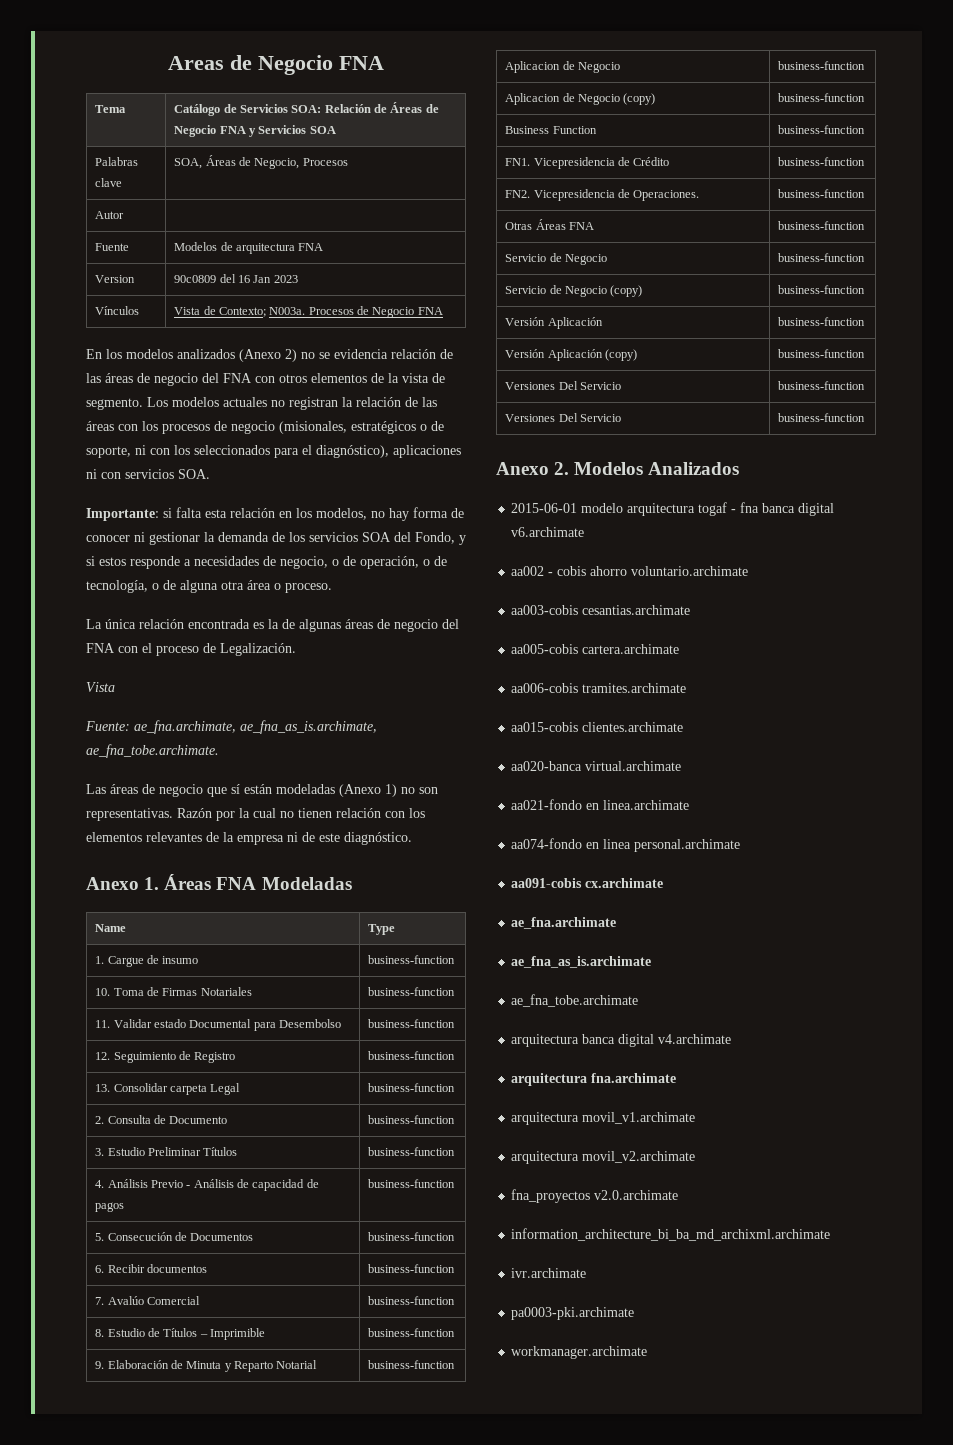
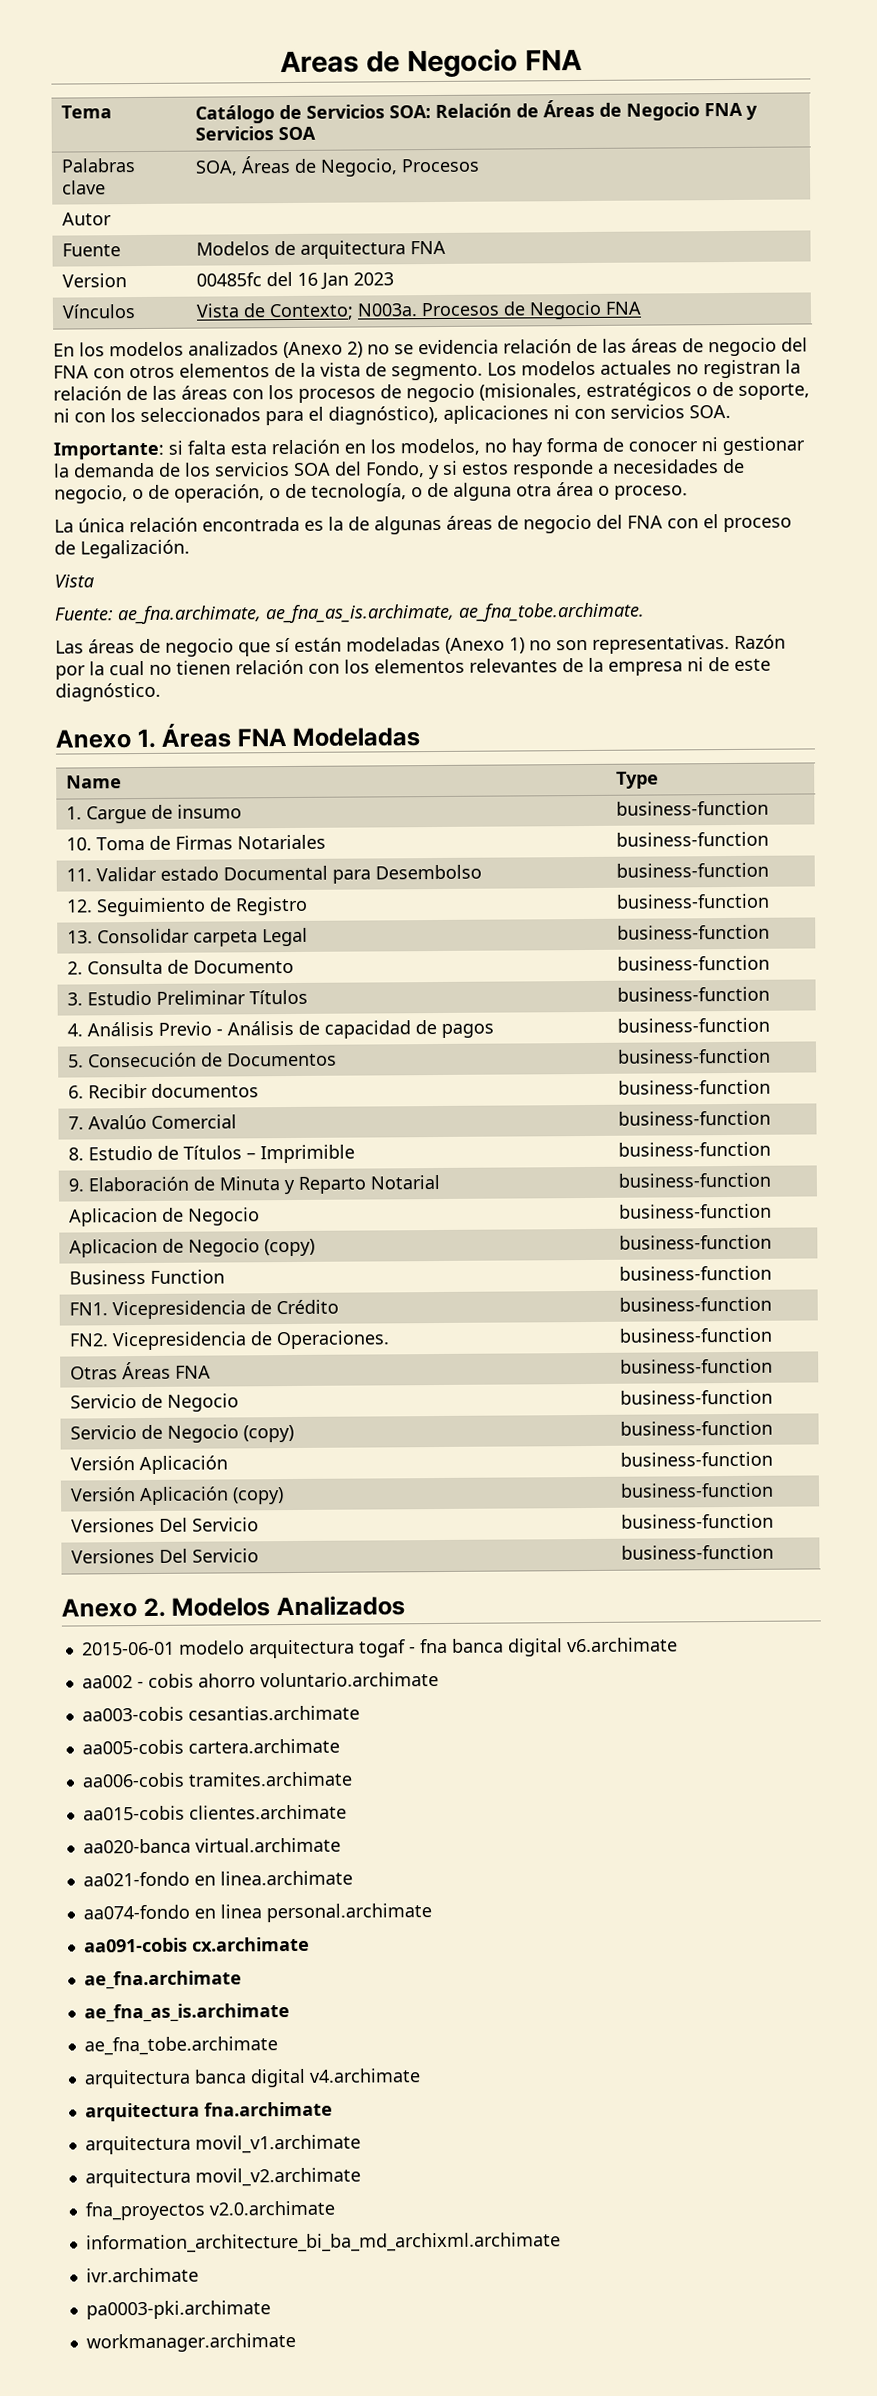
- Version | 90c0809 del 16 Jan 2023
+ Version | 00485fc del 16 Jan 2023

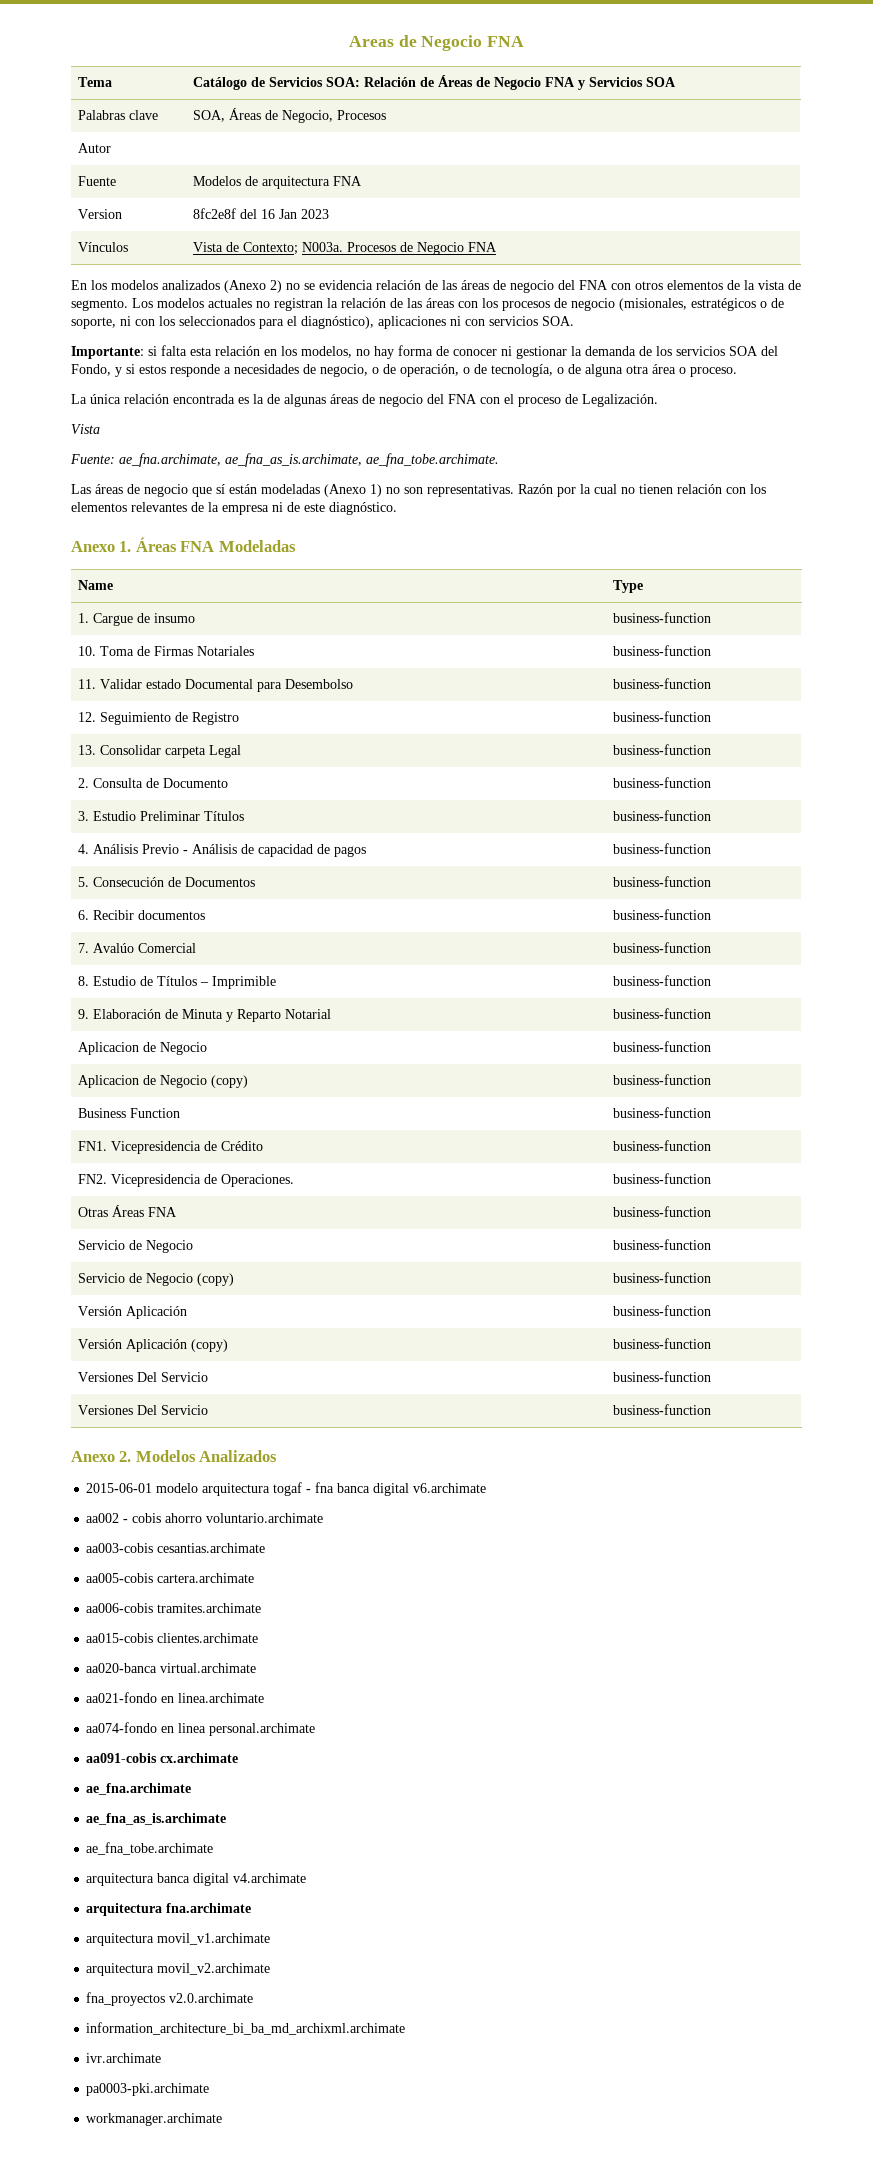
- Version | 00485fc del 16 Jan 2023
+ Version | 8fc2e8f del 16 Jan 2023

